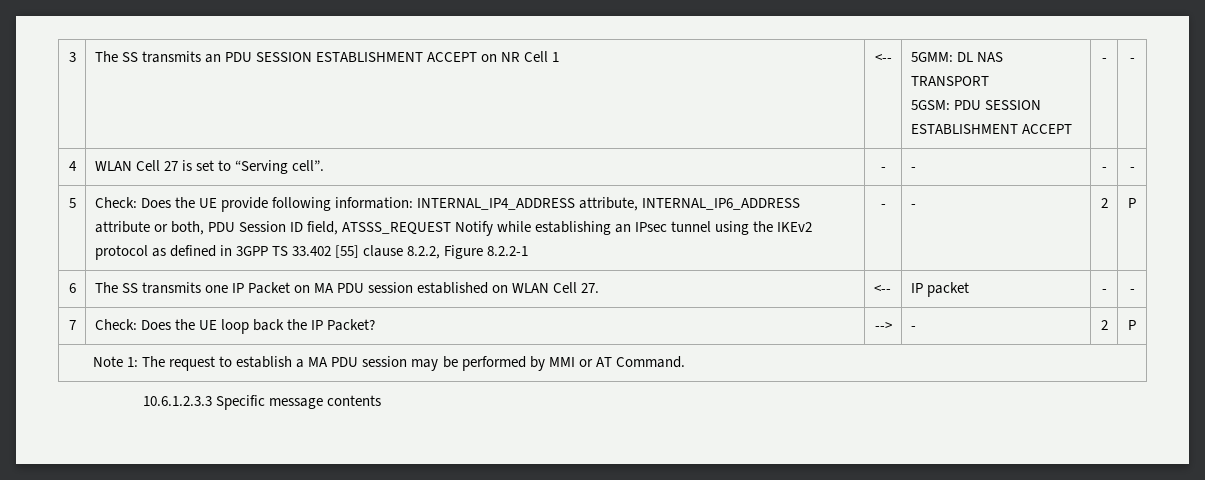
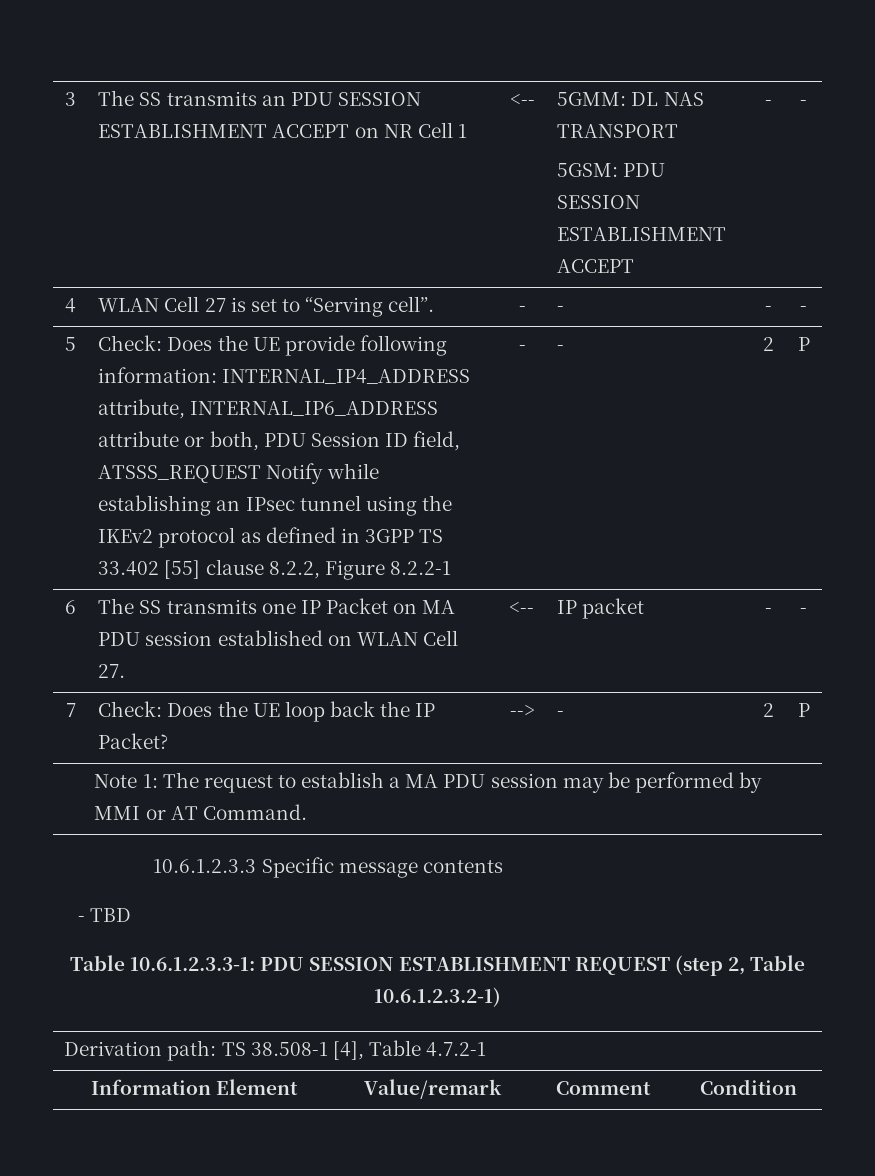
+ - TBD
+ Table 10.6.1.2.3.3-1: PDU SESSION ESTABLISHMENT REQUEST (step 2, Table 10.6.1.2.3.2-1)
+ Derivation path: TS 38.508-1 [4], Table 4.7.2-1
+ Information Element | Value/remark | Comment | Condition

